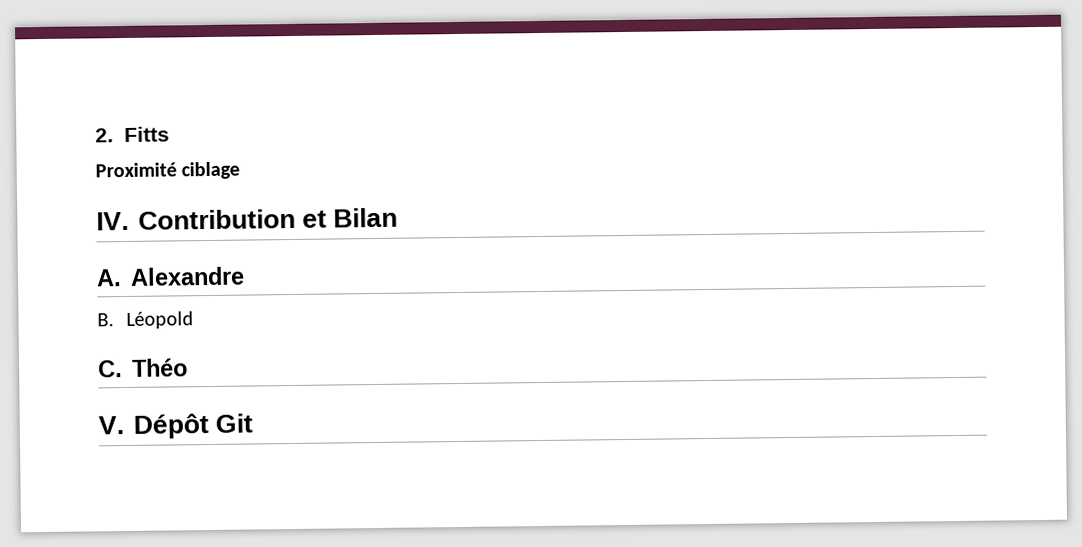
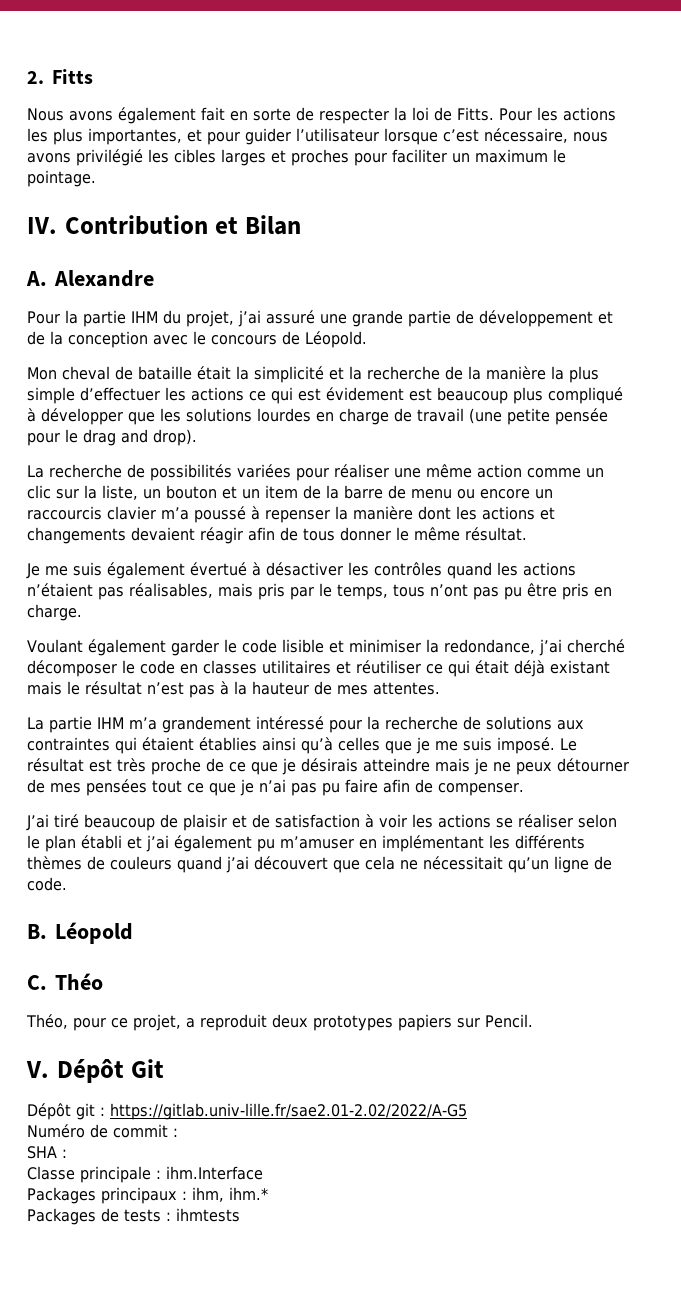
- Proximité ciblage
+ Nous avons également fait en sorte de respecter la loi de Fitts. Pour les actions les plus importantes, et pour guider l’utilisateur lorsque c’est nécessaire, nous avons privilégié les cibles larges et proches pour faciliter un maximum le pointage.
+ Pour la partie IHM du projet, j’ai assuré une grande partie de développement et de la conception avec le concours de Léopold.
+ Mon cheval de bataille était la simplicité et la recherche de la manière la plus simple d’effectuer les actions ce qui est évidement est beaucoup plus compliqué à développer que les solutions lourdes en charge de travail (une petite pensée pour le drag and drop).
+ La recherche de possibilités variées pour réaliser une même action comme un clic sur la liste, un bouton et un item de la barre de menu ou encore un raccourcis clavier m’a poussé à repenser la manière dont les actions et changements devaient réagir afin de tous donner le même résultat.
+ Je me suis également évertué à désactiver les contrôles quand les actions n’étaient pas réalisables, mais pris par le temps, tous n’ont pas pu être pris en charge.
+ Voulant également garder le code lisible et minimiser la redondance, j’ai cherché décomposer le code en classes utilitaires et réutiliser ce qui était déjà existant mais le résultat n’est pas à la hauteur de mes attentes.
+ La partie IHM m’a grandement intéressé pour la recherche de solutions aux contraintes qui étaient établies ainsi qu’à celles que je me suis imposé. Le résultat est très proche de ce que je désirais atteindre mais je ne peux détourner de mes pensées tout ce que je n’ai pas pu faire afin de compenser.
+ J’ai tiré beaucoup de plaisir et de satisfaction à voir les actions se réaliser selon le plan établi et j’ai également pu m’amuser en implémentant les différents thèmes de couleurs quand j’ai découvert que cela ne nécessitait qu’un ligne de code.
  B. Léopold
  C. Théo
+ Théo, pour ce projet, a reproduit deux prototypes papiers sur Pencil.
  V. Dépôt Git
+ Dépôt git : https://gitlab.univ-lille.fr/sae2.01-2.02/2022/A-G5
+ Numéro de commit :
+ SHA :
+ Classe principale : ihm.Interface
+ Packages principaux : ihm, ihm.*
+ Packages de tests : ihmtests

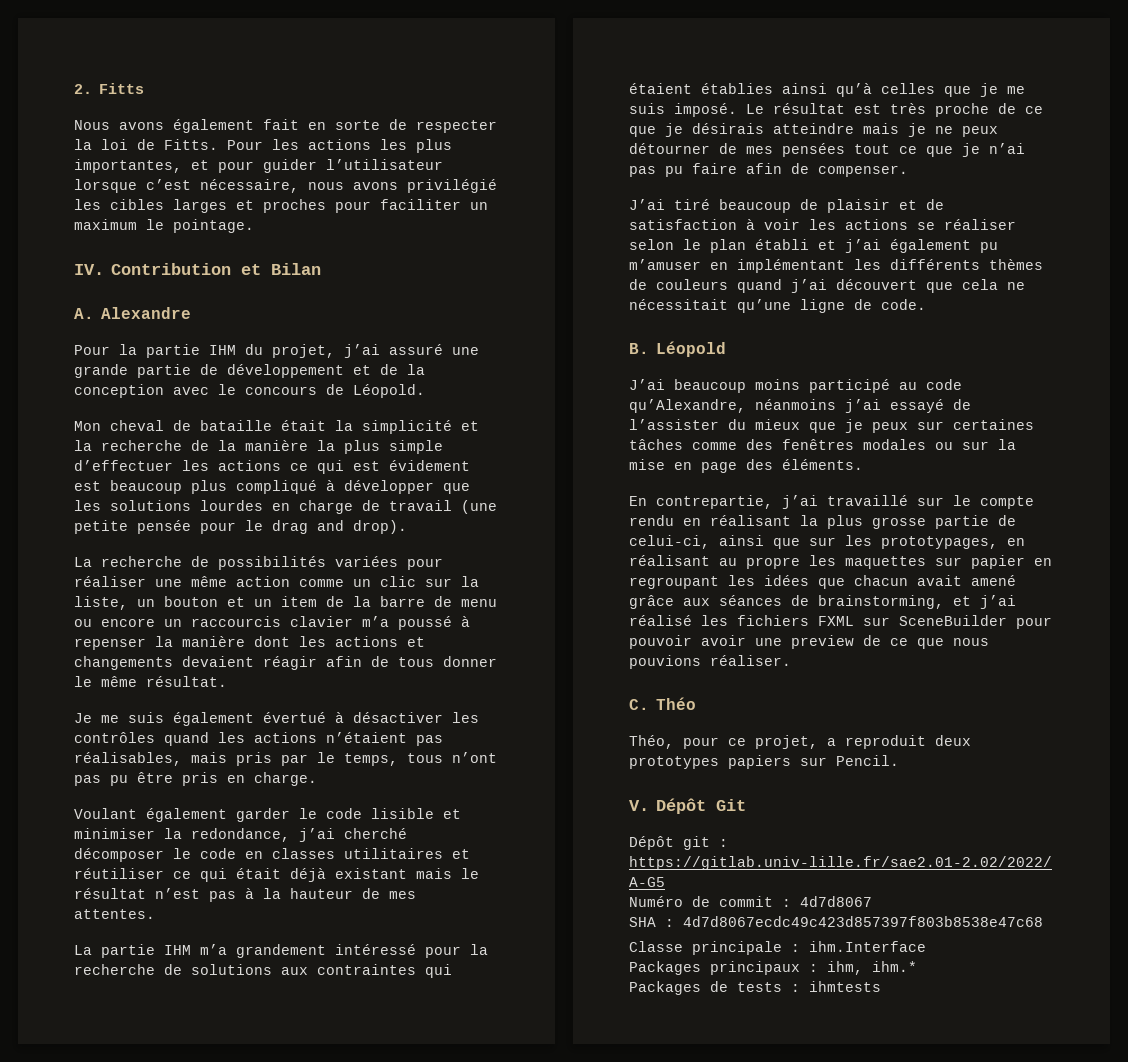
- J’ai tiré beaucoup de plaisir et de satisfaction à voir les actions se réaliser selon le plan établi et j’ai également pu m’amuser en implémentant les différents thèmes de couleurs quand j’ai découvert que cela ne nécessitait qu’un ligne de code.
+ J’ai tiré beaucoup de plaisir et de satisfaction à voir les actions se réaliser selon le plan établi et j’ai également pu m’amuser en implémentant les différents thèmes de couleurs quand j’ai découvert que cela ne nécessitait qu’une ligne de code.
+ J’ai beaucoup moins participé au code qu’Alexandre, néanmoins j’ai essayé de l’assister du mieux que je peux sur certaines tâches comme des fenêtres modales ou sur la mise en page des éléments.
+ En contrepartie, j’ai travaillé sur le compte rendu en réalisant la plus grosse partie de celui-ci, ainsi que sur les prototypages, en réalisant au propre les maquettes sur papier en regroupant les idées que chacun avait amené grâce aux séances de brainstorming, et j’ai réalisé les fichiers FXML sur SceneBuilder pour pouvoir avoir une preview de ce que nous pouvions réaliser.
- Numéro de commit :
+ Numéro de commit : 4d7d8067
- SHA :
+ SHA : 4d7d8067ecdc49c423d857397f803b8538e47c68

